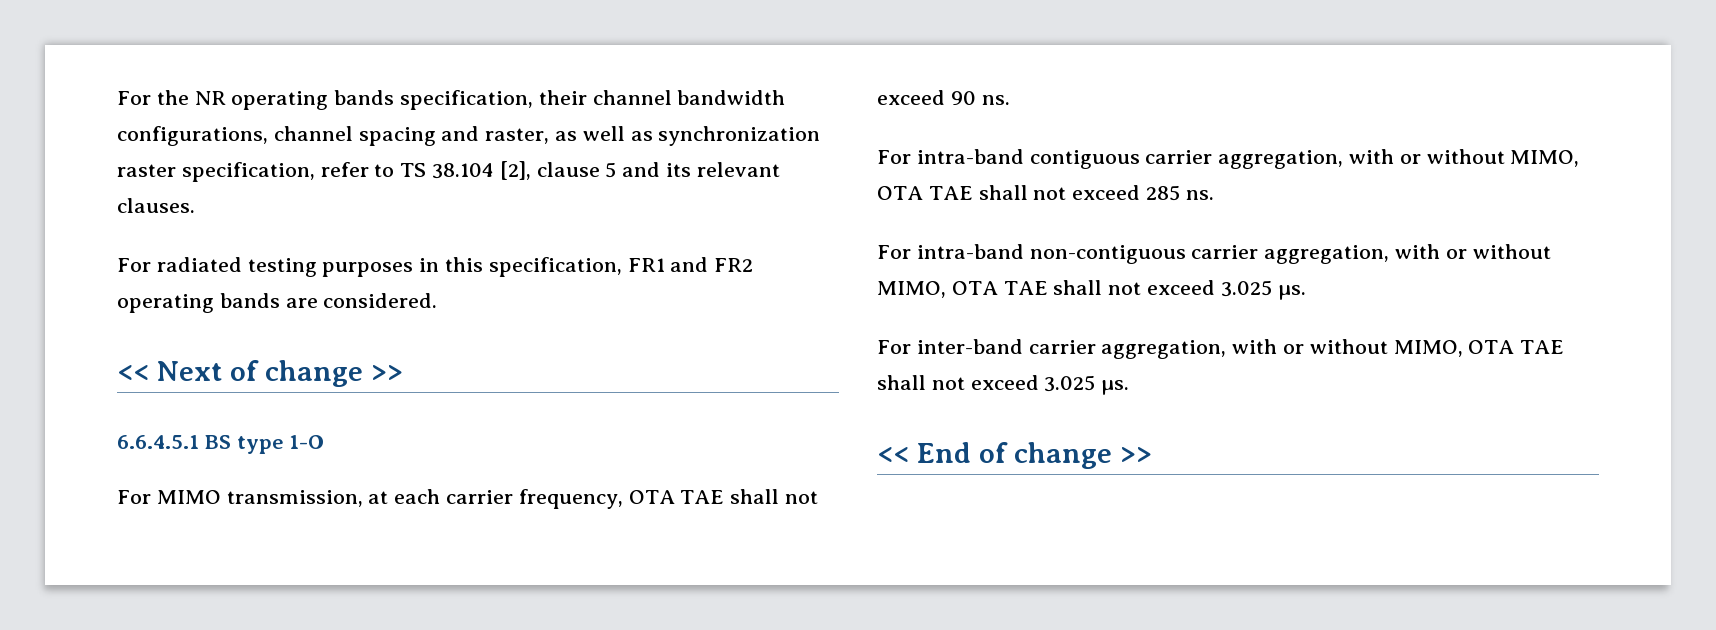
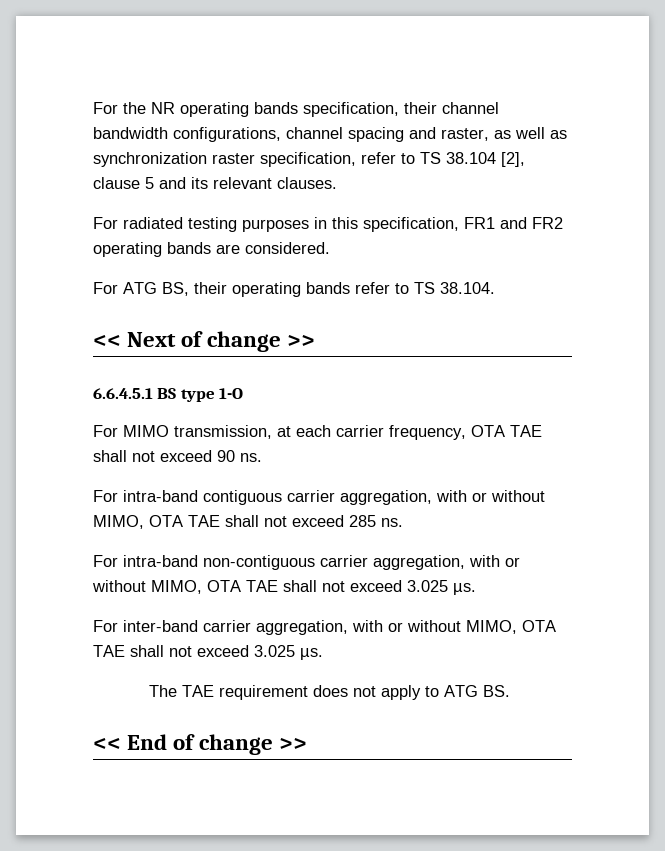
+ For ATG BS, their operating bands refer to TS 38.104.
+ The TAE requirement does not apply to ATG BS.

